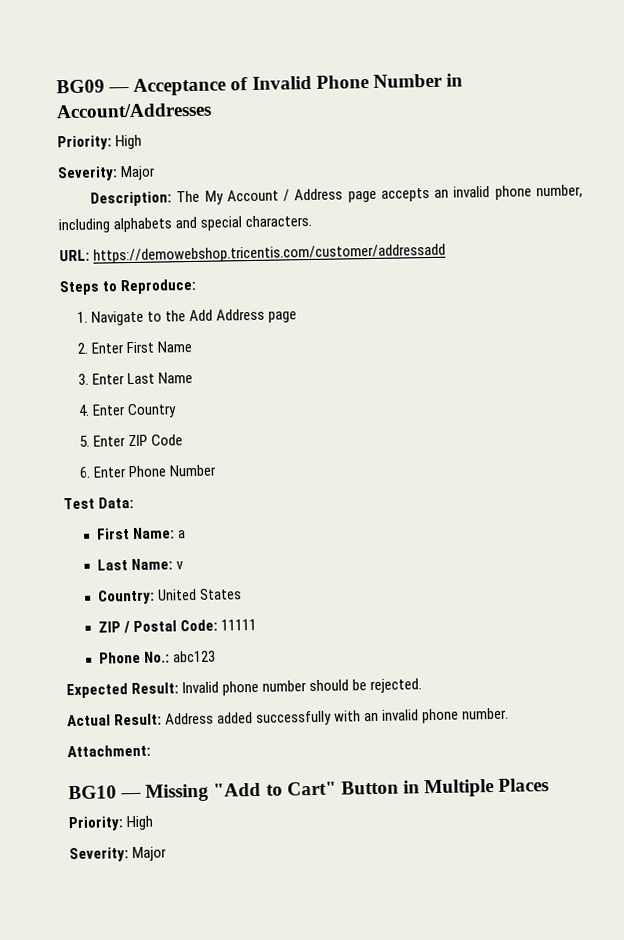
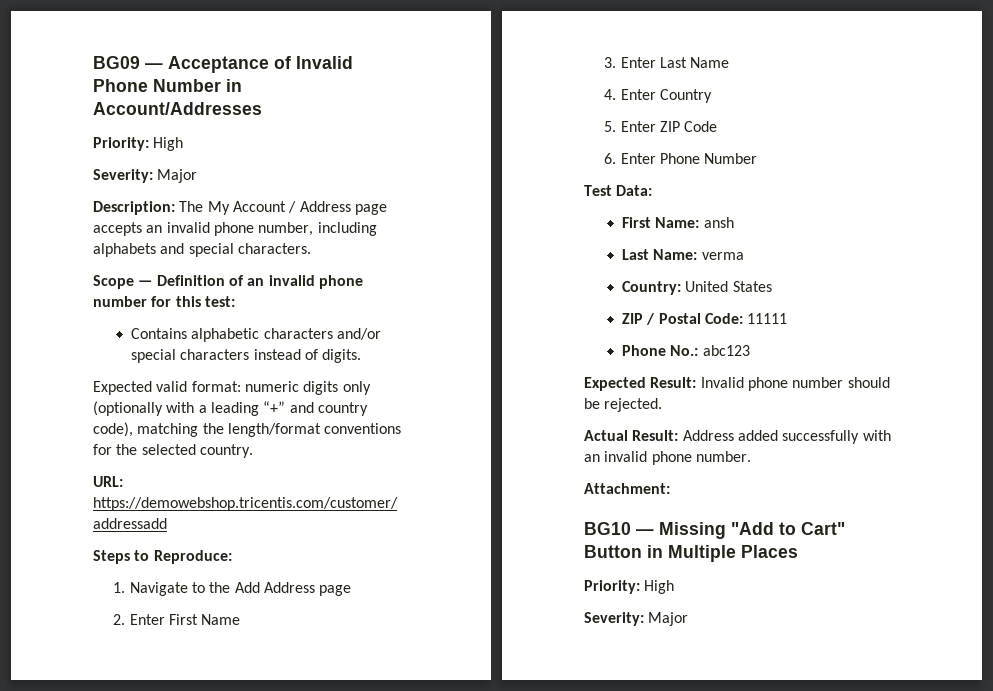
+ Scope — Definition of an invalid phone number for this test:
+ Contains alphabetic characters and/or special characters instead of digits.
+ Expected valid format: numeric digits only (optionally with a leading “+” and country code), matching the length/format conventions for the selected country.
- First Name: a
+ First Name: ansh
- Last Name: v
+ Last Name: verma

